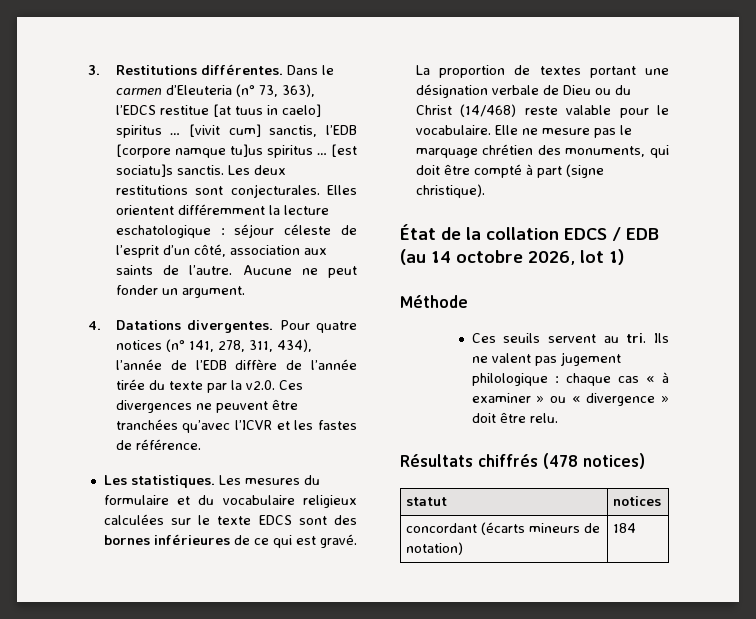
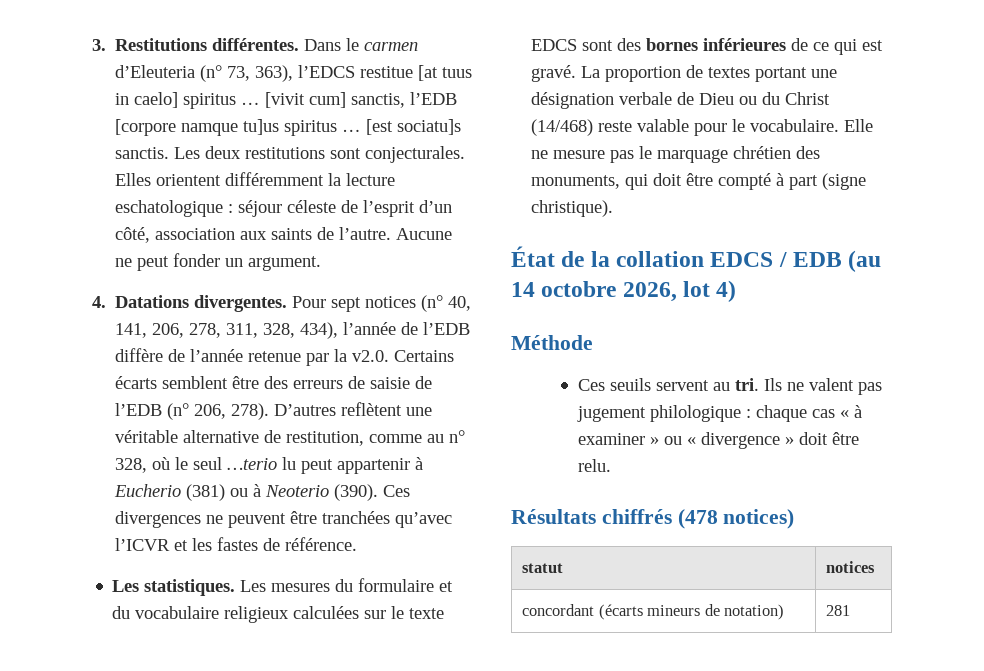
- Pour quatre notices (n° 141, 278, 311, 434), l’année de l’EDB diffère de l’année tirée du texte par la v2.0. Ces divergences ne peuvent être tranchées qu’avec l’ICVR et les fastes de référence.
+ Pour sept notices (n° 40, 141, 206, 278, 311, 328, 434), l’année de l’EDB diffère de l’année retenue par la v2.0. Certains écarts semblent être des erreurs de saisie de l’EDB (n° 206, 278). D’autres reflètent une véritable alternative de restitution, comme au n° 328, où le seul …terio lu peut appartenir à Eucherio (381) ou à Neoterio (390). Ces divergences ne peuvent être tranchées qu’avec l’ICVR et les fastes de référence.
- État de la collation EDCS / EDB (au 14 octobre 2026, lot 1)
+ État de la collation EDCS / EDB (au 14 octobre 2026, lot 4)
- concordant (écarts mineurs de notation) | 184
+ concordant (écarts mineurs de notation) | 281

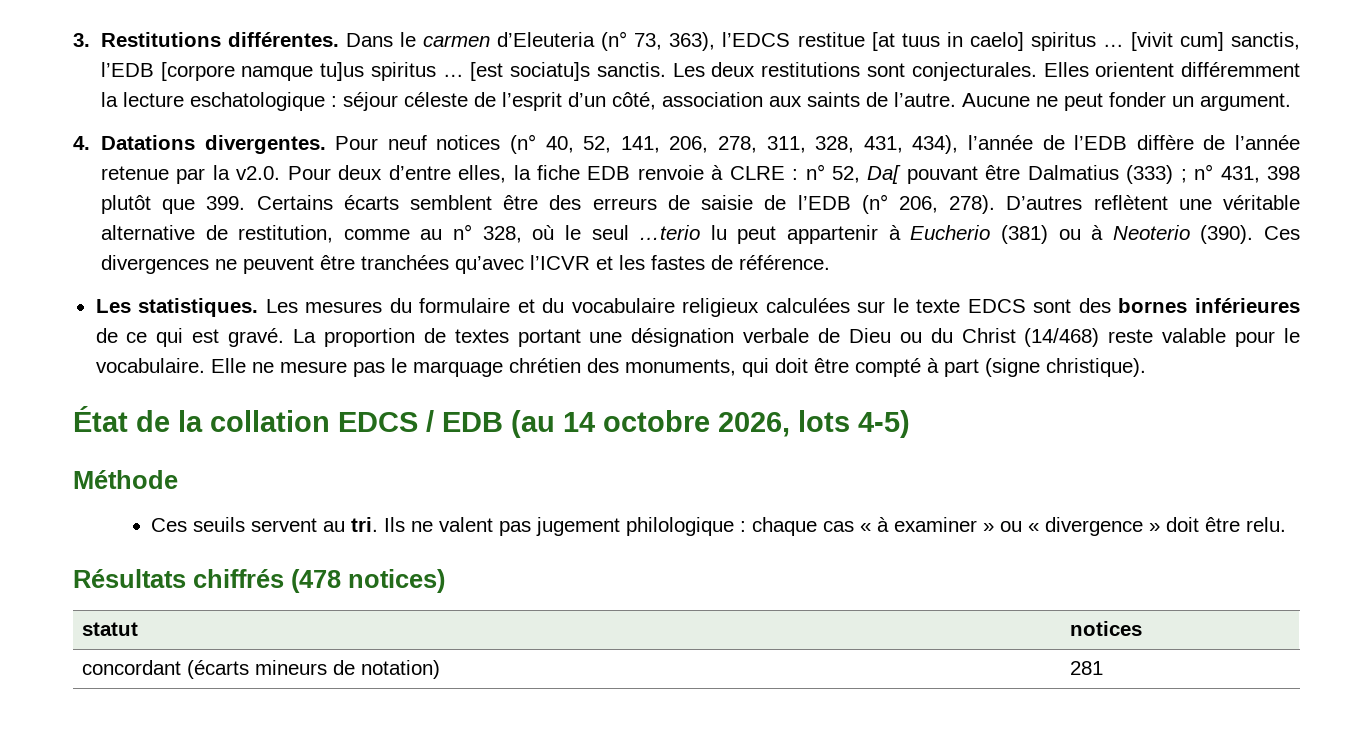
- Pour sept notices (n° 40, 141, 206, 278, 311, 328, 434), l’année de l’EDB diffère de l’année retenue par la v2.0. Certains écarts semblent être des erreurs de saisie de l’EDB (n° 206, 278).
+ Pour neuf notices (n° 40, 52, 141, 206, 278, 311, 328, 431, 434), l’année de l’EDB diffère de l’année retenue par la v2.0. Pour deux d’entre elles, la fiche EDB renvoie à CLRE : n° 52, Da[ pouvant être Dalmatius (333) ; n° 431, 398 plutôt que 399. Certains écarts semblent être des erreurs de saisie de l’EDB (n° 206, 278).
- État de la collation EDCS / EDB (au 14 octobre 2026, lot 4)
+ État de la collation EDCS / EDB (au 14 octobre 2026, lots 4-5)

